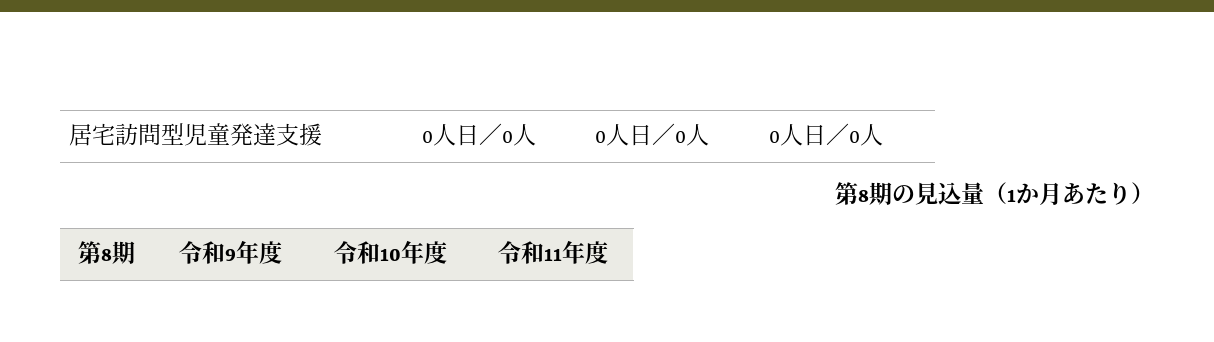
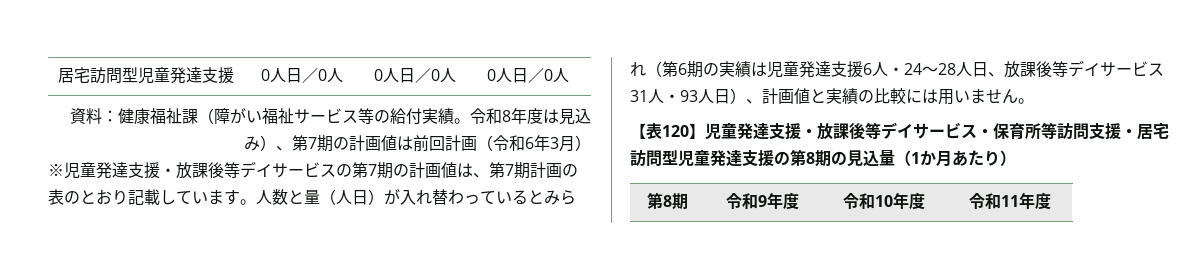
- 第8期の見込量（1か月あたり）
+ 資料：健康福祉課（障がい福祉サービス等の給付実績。令和8年度は見込み）、第7期の計画値は前回計画（令和6年3月）
+ ※児童発達支援・放課後等デイサービスの第7期の計画値は、第7期計画の表のとおり記載しています。人数と量（人日）が入れ替わっているとみられ（第6期の実績は児童発達支援6人・24～28人日、放課後等デイサービス31人・93人日）、計画値と実績の比較には用いません。
+ 【表120】児童発達支援・放課後等デイサービス・保育所等訪問支援・居宅訪問型児童発達支援の第8期の見込量（1か月あたり）

